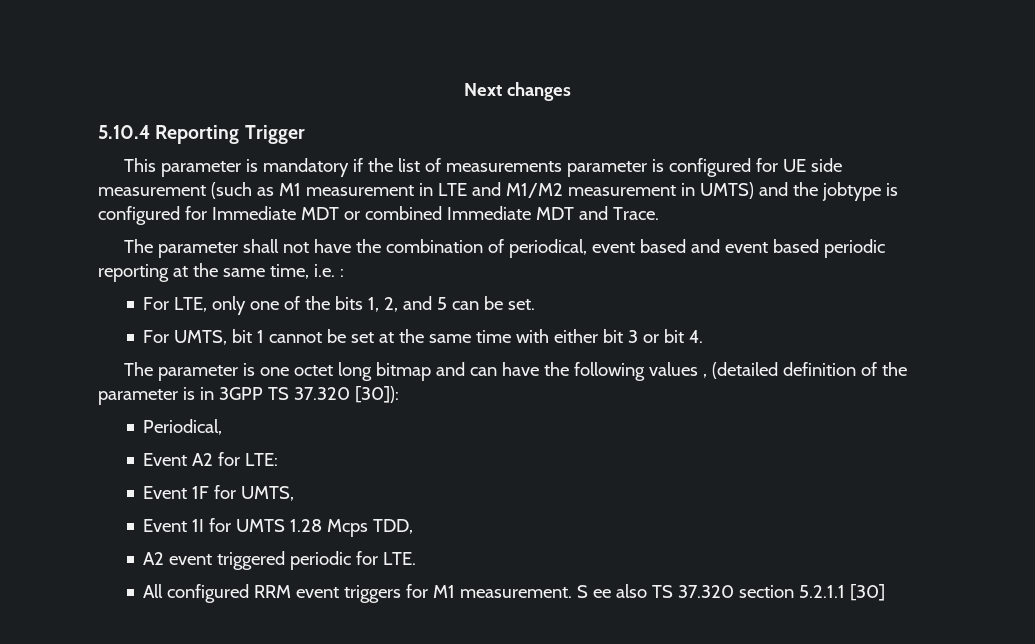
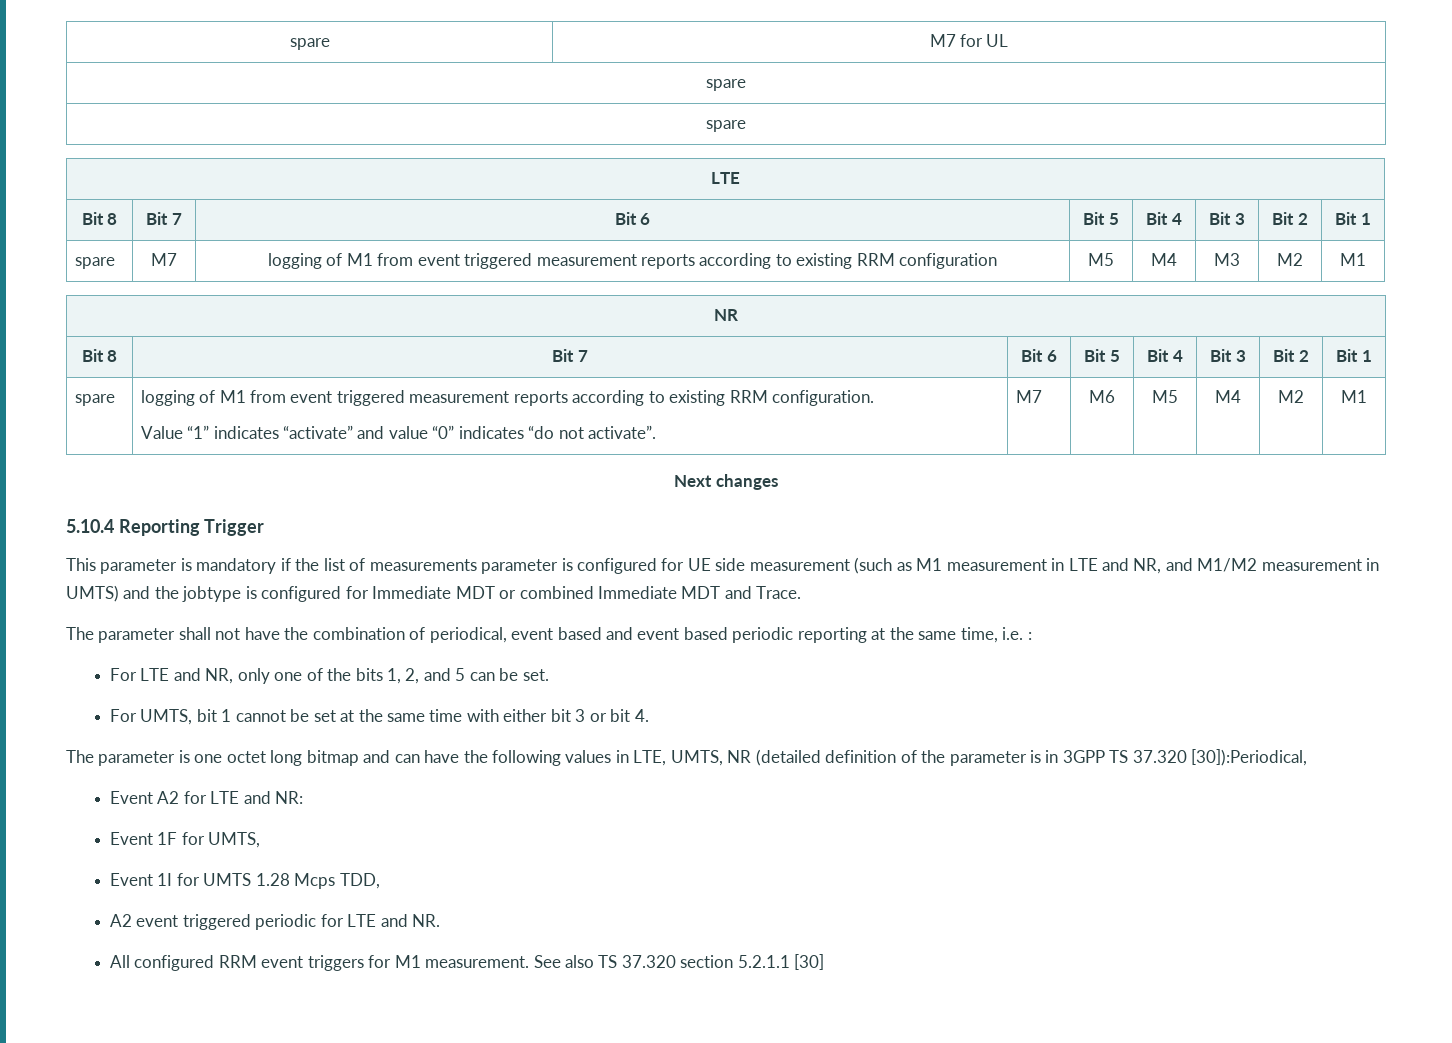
+ spare | M7 for UL
+ spare
+ spare
+ LTE
+ Bit 8 | Bit 7 | Bit 6 | Bit 5 | Bit 4 | Bit 3 | Bit 2 | Bit 1
+ spare | M7 | logging of M1 from event triggered measurement reports according to existing RRM configuration | M5 | M4 | M3 | M2 | M1
+ NR
+ Bit 8 | Bit 7 | Bit 6 | Bit 5 | Bit 4 | Bit 3 | Bit 2 | Bit 1
+ spare | logging of M1 from event triggered measurement reports according to existing RRM configuration.
+ Value “1” indicates “activate” and value “0” indicates “do not activate”. | M7 | M6 | M5 | M4 | M2 | M1
- This parameter is mandatory if the list of measurements parameter is configured for UE side measurement (such as M1 measurement in LTE and M1/M2 measurement in UMTS) and the jobtype is configured for Immediate MDT or combined Immediate MDT and Trace.
+ This parameter is mandatory if the list of measurements parameter is configured for UE side measurement (such as M1 measurement in LTE and NR, and M1/M2 measurement in UMTS) and the jobtype is configured for Immediate MDT or combined Immediate MDT and Trace.
- For LTE, only one of the bits 1, 2, and 5 can be set.
+ For LTE and NR, only one of the bits 1, 2, and 5 can be set.
- The parameter is one octet long bitmap and can have the following values , (detailed definition of the parameter is in 3GPP TS 37.320 [30]):
- Periodical,
+ The parameter is one octet long bitmap and can have the following values in LTE, UMTS, NR (detailed definition of the parameter is in 3GPP TS 37.320 [30]):Periodical,
- Event A2 for LTE:
+ Event A2 for LTE and NR:
- A2 event triggered periodic for LTE.
+ A2 event triggered periodic for LTE and NR.
- S ee also TS 37.320 section 5.2.1.1 [30]
+ See also TS 37.320 section 5.2.1.1 [30]

